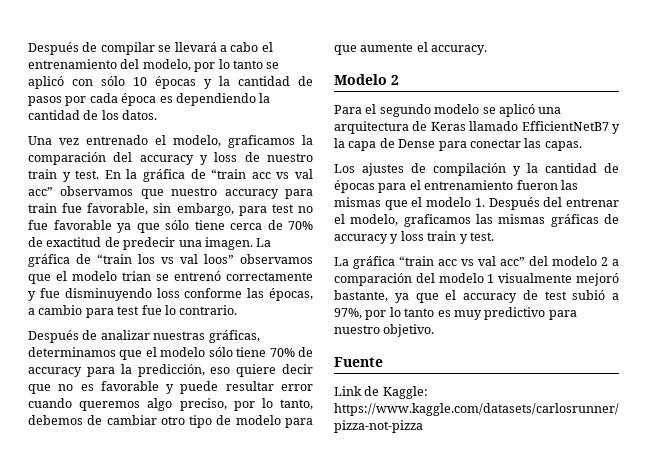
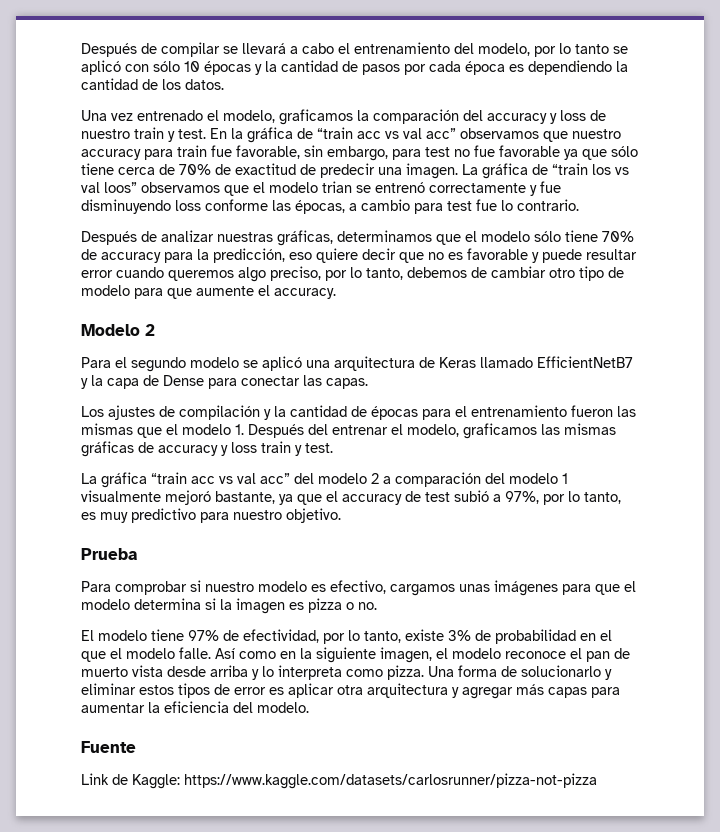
- La gráfica “train acc vs val acc” del modelo 2 a comparación del modelo 1 visualmente mejoró bastante, ya que el accuracy de test subió a 97%, por lo tanto es muy predictivo para nuestro objetivo.
+ La gráfica “train acc vs val acc” del modelo 2 a comparación del modelo 1 visualmente mejoró bastante, ya que el accuracy de test subió a 97%, por lo tanto, es muy predictivo para nuestro objetivo.
+ Prueba
+ Para comprobar si nuestro modelo es efectivo, cargamos unas imágenes para que el modelo determina si la imagen es pizza o no.
+ El modelo tiene 97% de efectividad, por lo tanto, existe 3% de probabilidad en el que el modelo falle. Así como en la siguiente imagen, el modelo reconoce el pan de muerto vista desde arriba y lo interpreta como pizza. Una forma de solucionarlo y eliminar estos tipos de error es aplicar otra arquitectura y agregar más capas para aumentar la eficiencia del modelo.

